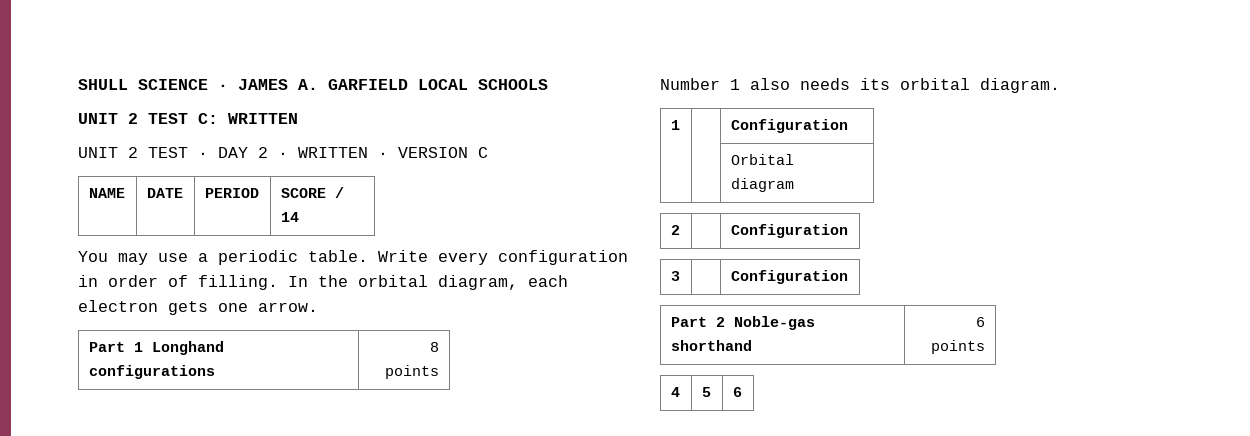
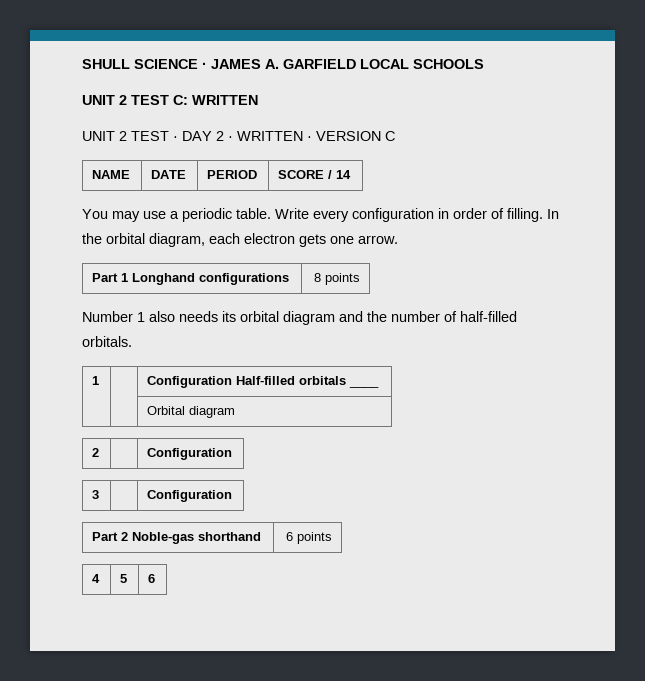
- Number 1 also needs its orbital diagram.
+ Number 1 also needs its orbital diagram and the number of half-filled orbitals.
- 1 | | Configuration
+ 1 | | Configuration Half-filled orbitals ____

